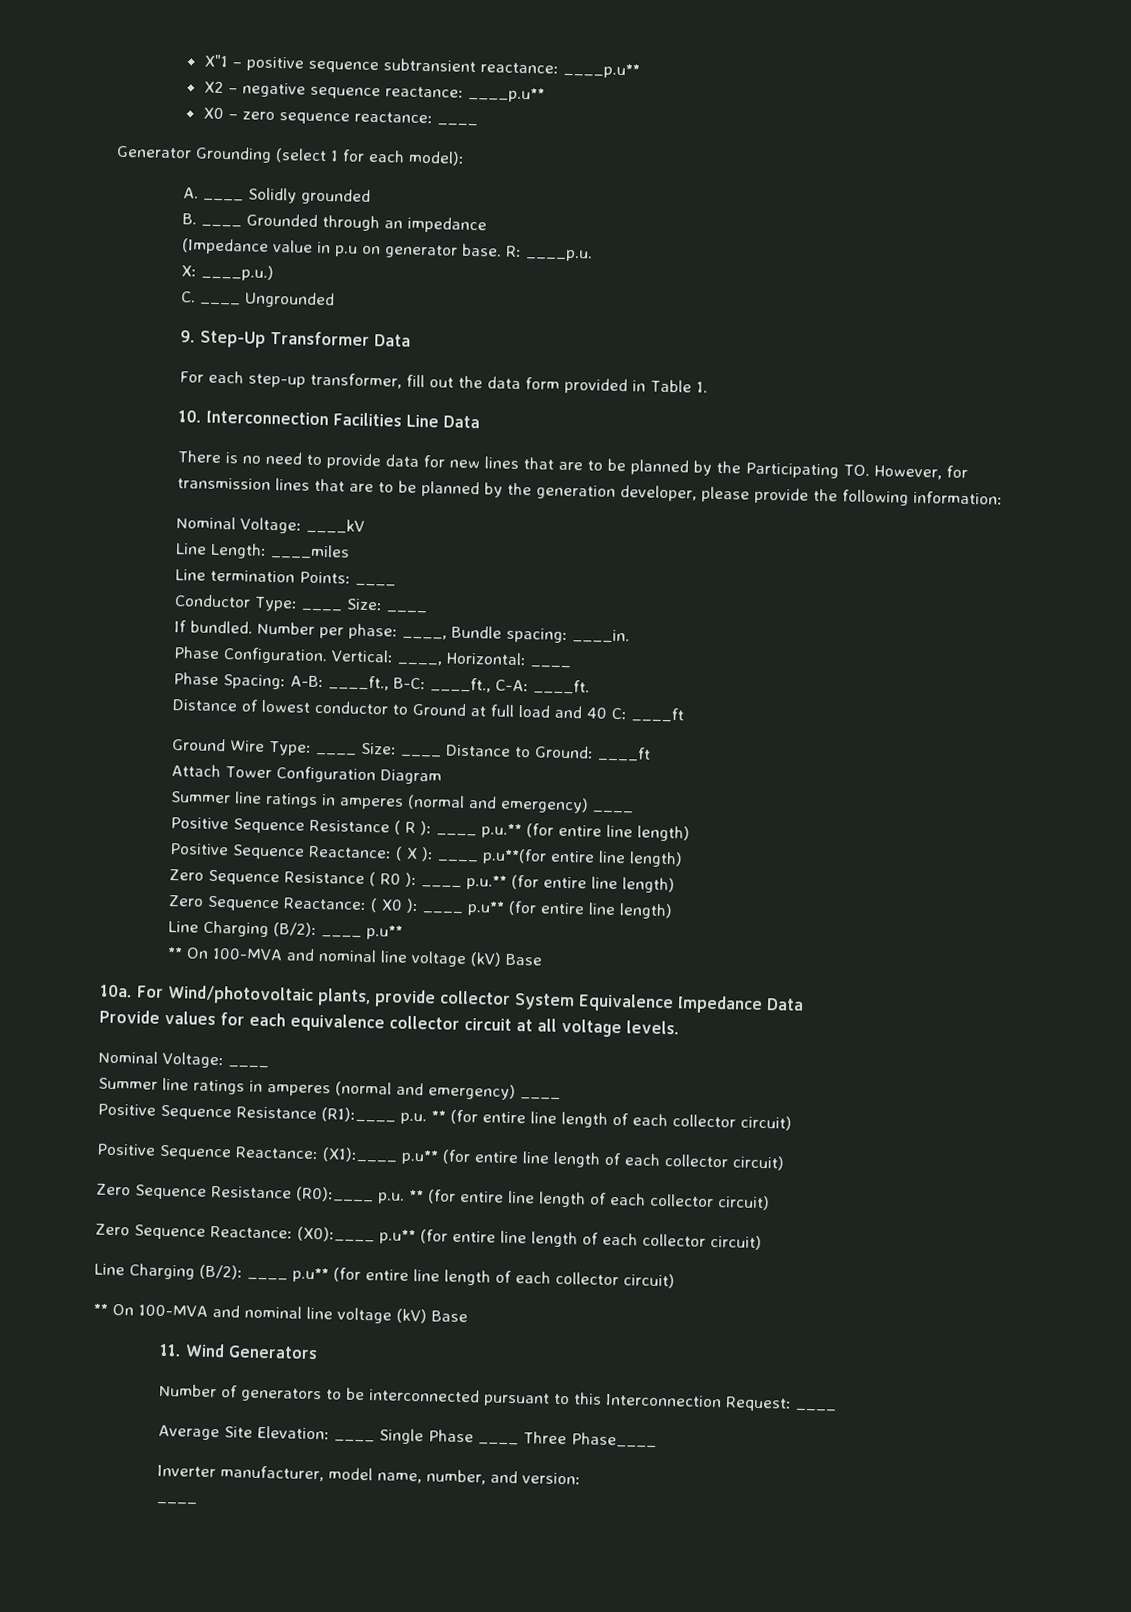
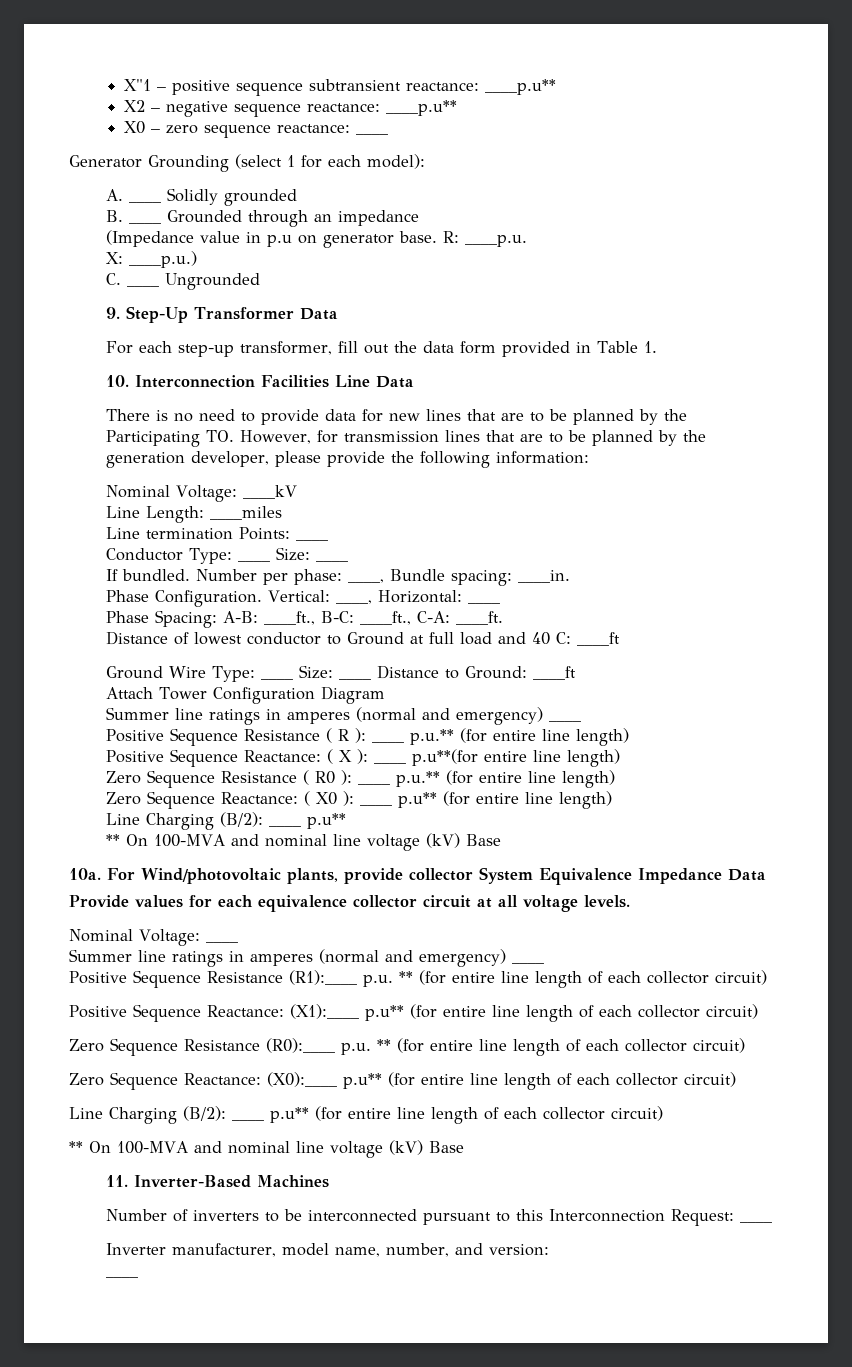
- 11. Wind Generators
+ 11. Inverter-Based Machines
- Number of generators to be interconnected pursuant to this Interconnection Request: ____
+ Number of inverters to be interconnected pursuant to this Interconnection Request: ____
- Average Site Elevation: ____ Single Phase ____ Three Phase____

